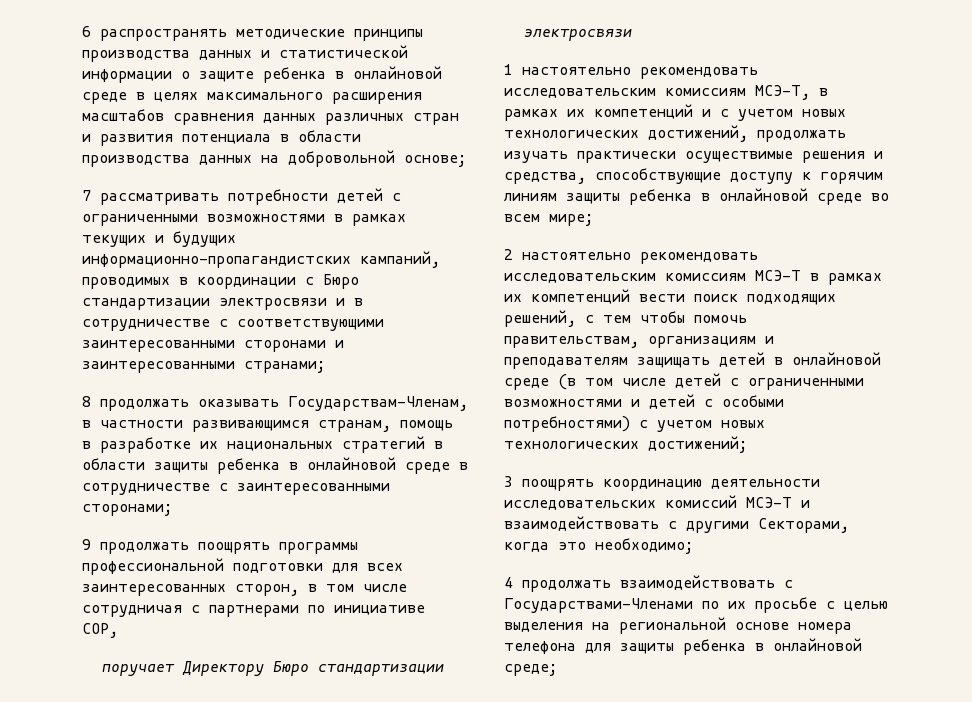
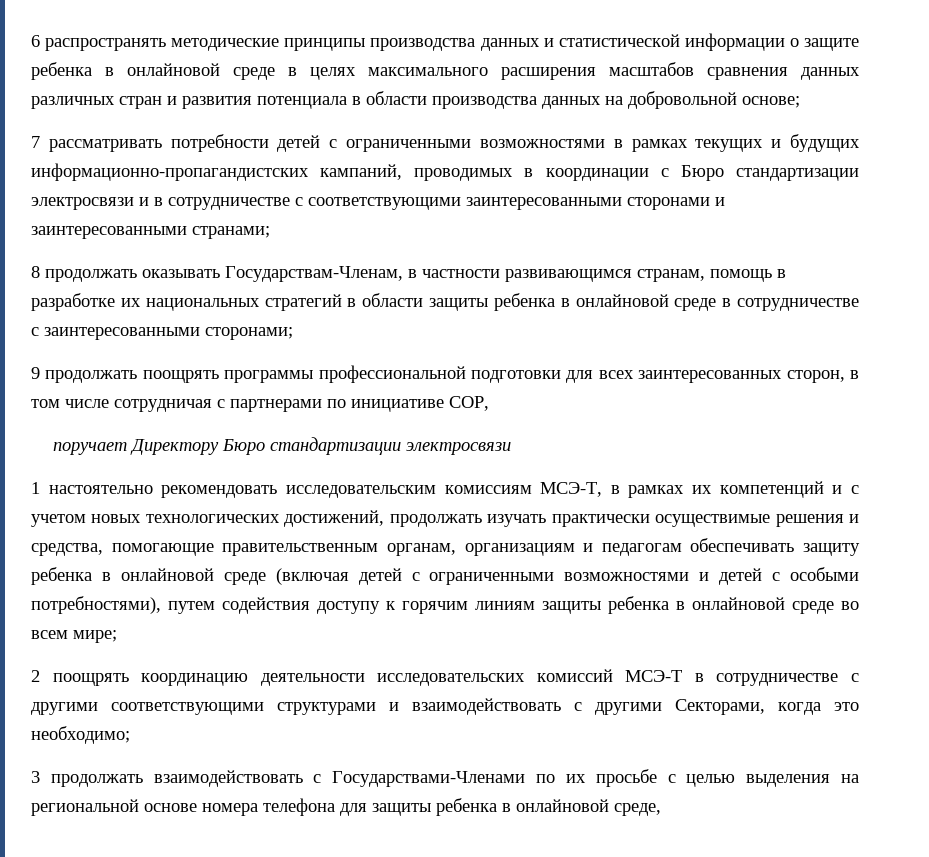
- 1 настоятельно рекомендовать исследовательским комиссиям МСЭ-Т, в рамках их компетенций и с учетом новых технологических достижений, продолжать изучать практически осуществимые решения и средства, способствующие доступу к горячим линиям защиты ребенка в онлайновой среде во всем мире;
+ 1 настоятельно рекомендовать исследовательским комиссиям МСЭ-Т, в рамках их компетенций и с учетом новых технологических достижений, продолжать изучать практически осуществимые решения и средства, помогающие правительственным органам, организациям и педагогам обеспечивать защиту ребенка в онлайновой среде (включая детей с ограниченными возможностями и детей с особыми потребностями), путем содействия доступу к горячим линиям защиты ребенка в онлайновой среде во всем мире;
- 2 настоятельно рекомендовать исследовательским комиссиям МСЭ-T в рамках их компетенций вести поиск подходящих решений, с тем чтобы помочь правительствам, организациям и преподавателям защищать детей в онлайновой среде (в том числе детей с ограниченными возможностями и детей с особыми потребностями) с учетом новых технологических достижений;
- 3 поощрять координацию деятельности исследовательских комиссий МСЭ-Т и взаимодействовать с другими Секторами, когда это необходимо;
+ 2 поощрять координацию деятельности исследовательских комиссий МСЭ-Т в сотрудничестве с другими соответствующими структурами и взаимодействовать с другими Секторами, когда это необходимо;
- 4 продолжать взаимодействовать с Государствами-Членами по их просьбе с целью выделения на региональной основе номера телефона для защиты ребенка в онлайновой среде;
+ 3 продолжать взаимодействовать с Государствами-Членами по их просьбе с целью выделения на региональной основе номера телефона для защиты ребенка в онлайновой среде,

